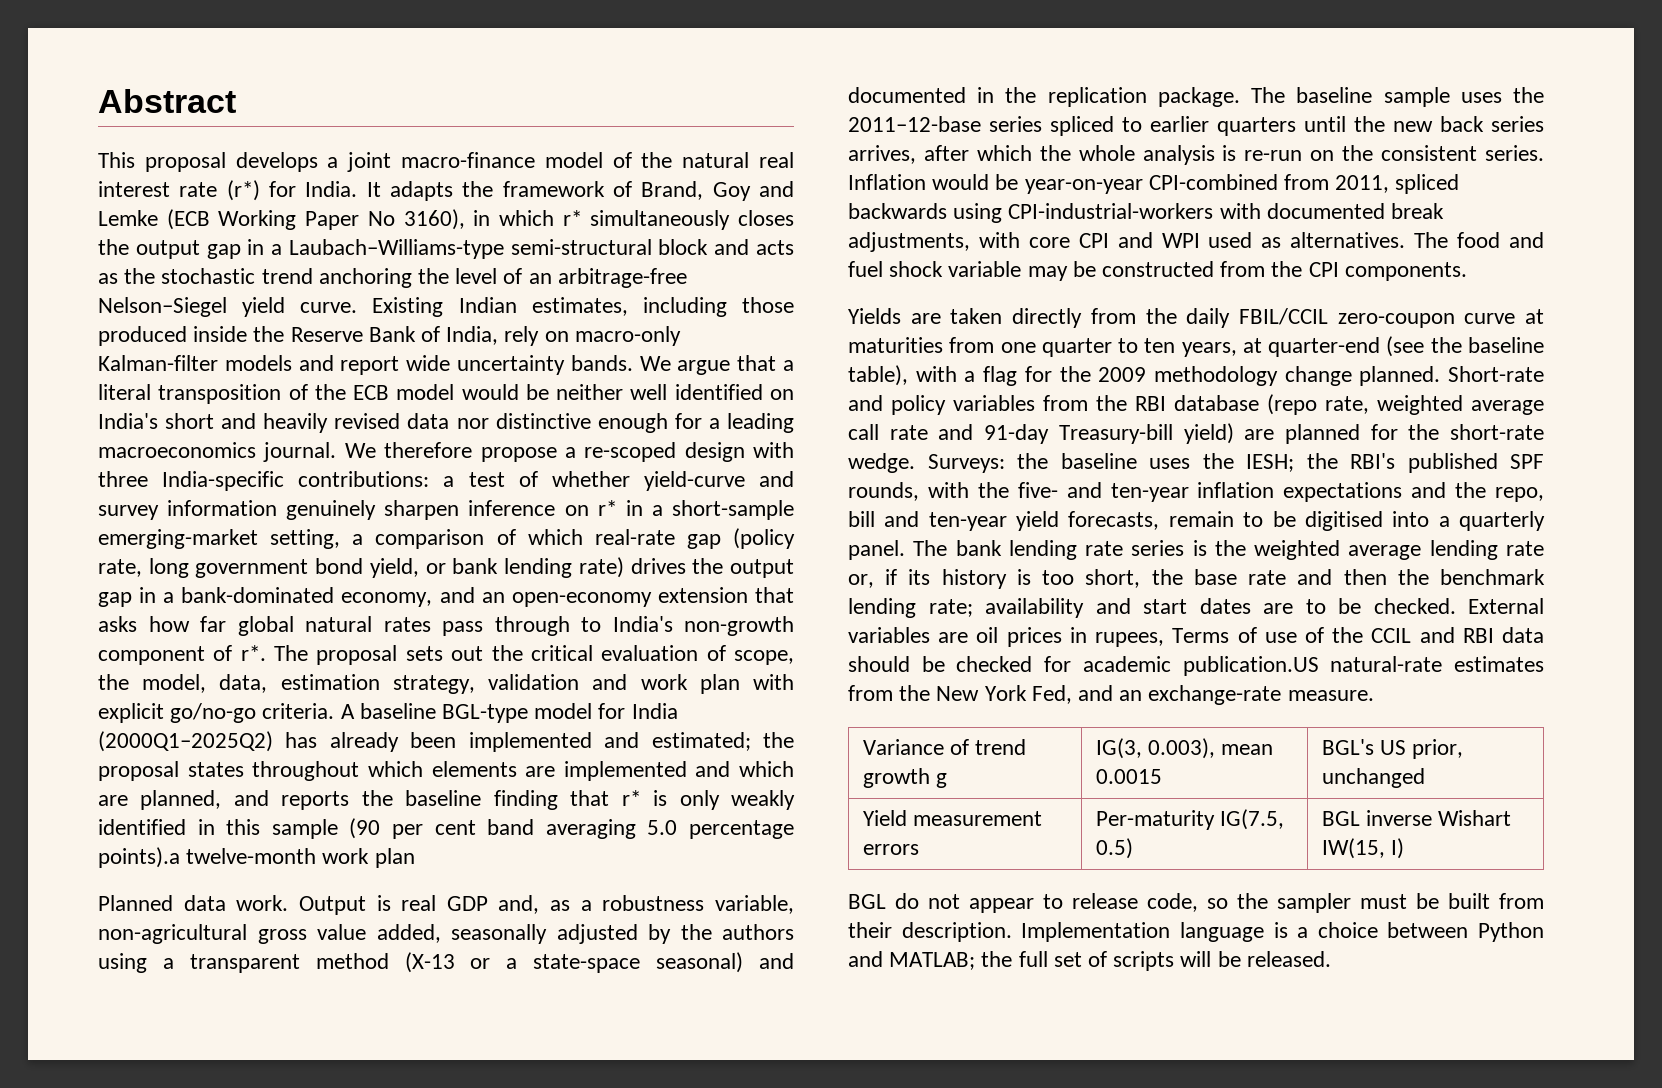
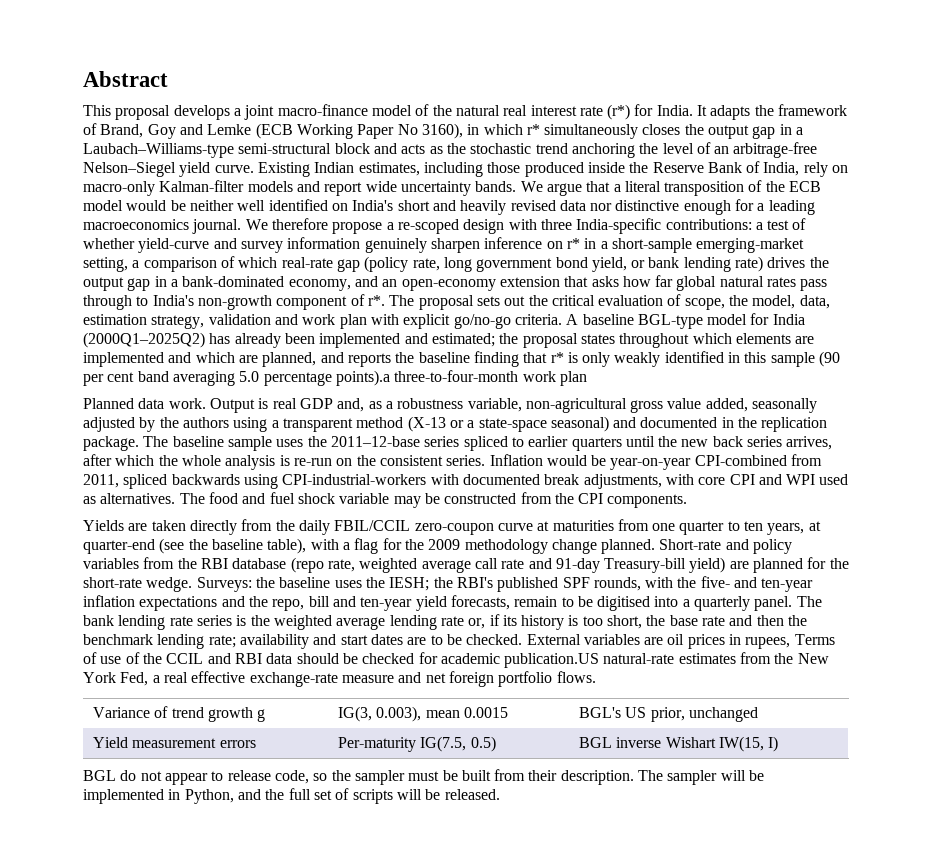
- A baseline BGL-type model for India (2000Q1–2025Q2) has already been implemented and estimated; the proposal states throughout which elements are implemented and which are planned, and reports the baseline finding that r* is only weakly identified in this sample (90 per cent band averaging 5.0 percentage points).a twelve-month work plan
+ A baseline BGL-type model for India (2000Q1–2025Q2) has already been implemented and estimated; the proposal states throughout which elements are implemented and which are planned, and reports the baseline finding that r* is only weakly identified in this sample (90 per cent band averaging 5.0 percentage points).a three-to-four-month work plan
- External variables are oil prices in rupees, Terms of use of the CCIL and RBI data should be checked for academic publication.US natural-rate estimates from the New York Fed, and an exchange-rate measure.
+ External variables are oil prices in rupees, Terms of use of the CCIL and RBI data should be checked for academic publication.US natural-rate estimates from the New York Fed, a real effective exchange-rate measure and net foreign portfolio flows.
- Implementation language is a choice between Python and MATLAB; the full set of scripts will be released.
+ The sampler will be implemented in Python, and the full set of scripts will be released.

